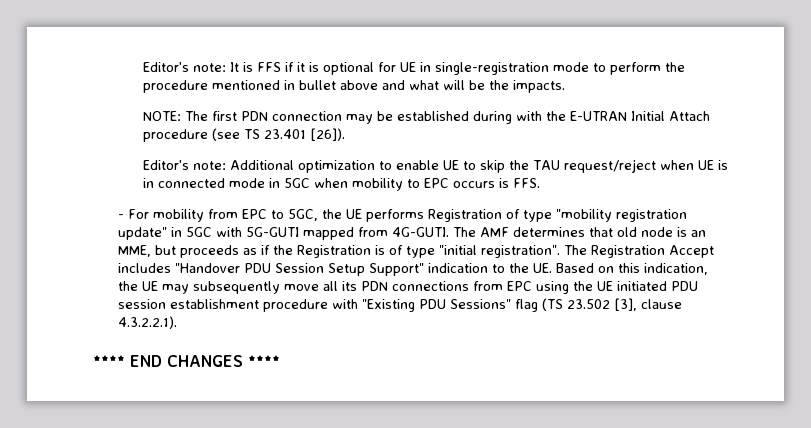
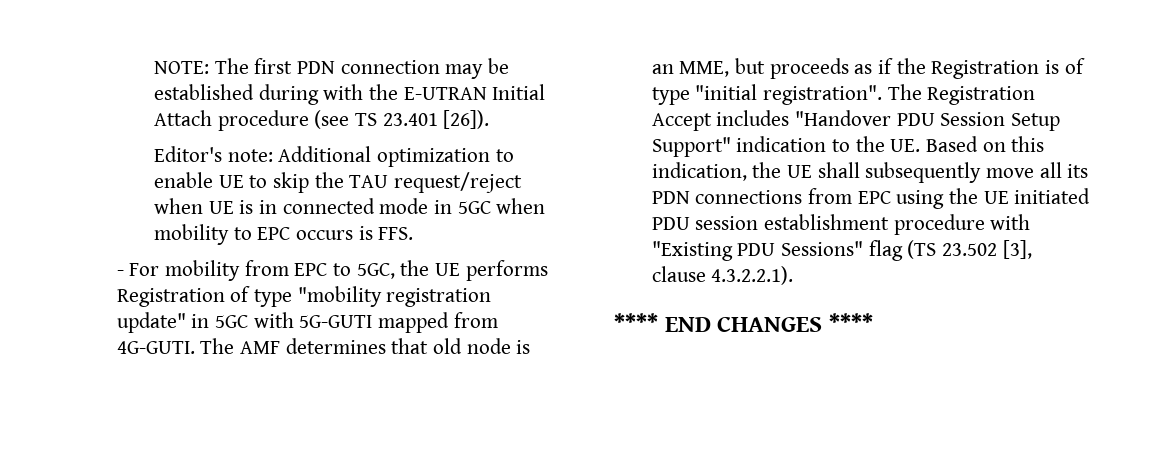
- Editor's note: It is FFS if it is optional for UE in single-registration mode to perform the procedure mentioned in bullet above and what will be the impacts.
- The Registration Accept includes "Handover PDU Session Setup Support" indication to the UE. Based on this indication, the UE may subsequently move all its PDN connections from EPC using the UE initiated PDU session establishment procedure with "Existing PDU Sessions" flag (TS 23.502 [3], clause 4.3.2.2.1).
+ The Registration Accept includes "Handover PDU Session Setup Support" indication to the UE. Based on this indication, the UE shall subsequently move all its PDN connections from EPC using the UE initiated PDU session establishment procedure with "Existing PDU Sessions" flag (TS 23.502 [3], clause 4.3.2.2.1).

